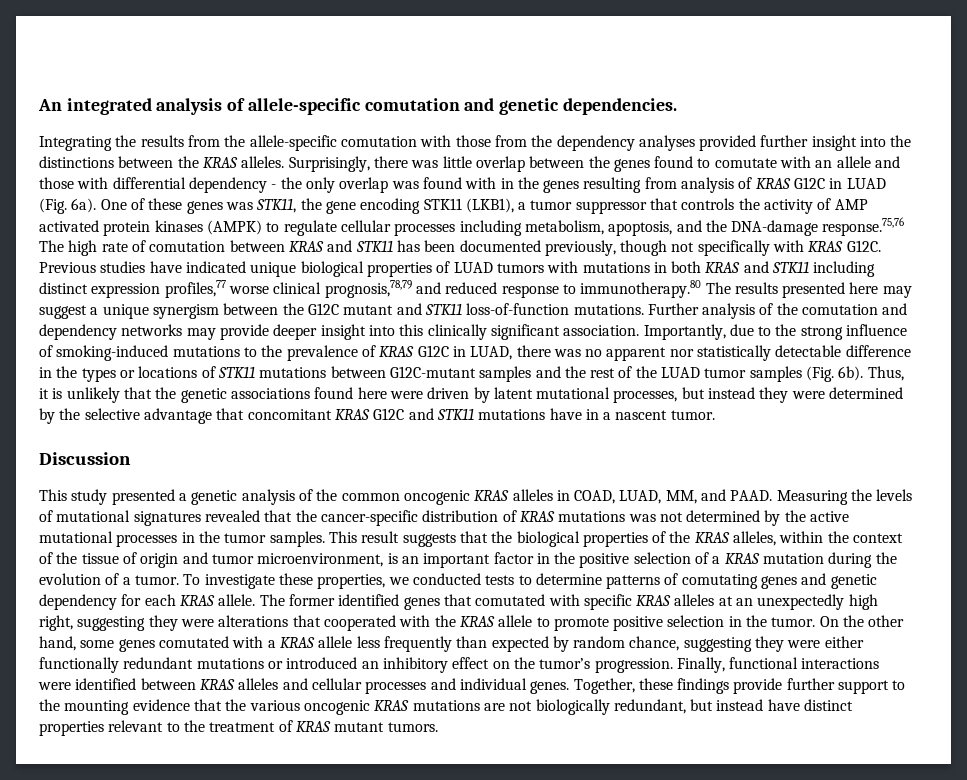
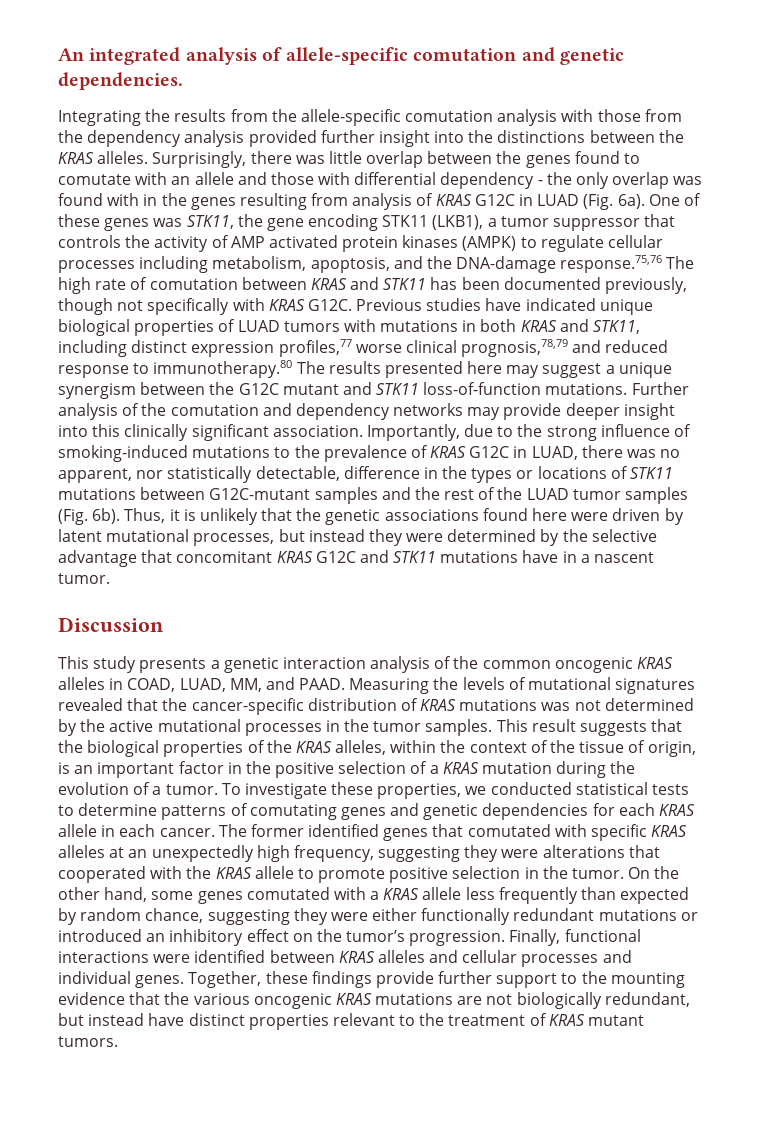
- Integrating the results from the allele-specific comutation with those from the dependency analyses provided further insight into the distinctions between the KRAS alleles.
+ Integrating the results from the allele-specific comutation analysis with those from the dependency analysis provided further insight into the distinctions between the KRAS alleles.
- Previous studies have indicated unique biological properties of LUAD tumors with mutations in both KRAS and STK11 including distinct expression profiles,77 worse clinical prognosis,78,79 and reduced response to immunotherapy.80 The results presented here may suggest a unique synergism between the G12C mutant and STK11 loss-of-function mutations.
+ Previous studies have indicated unique biological properties of LUAD tumors with mutations in both KRAS and STK11, including distinct expression profiles,77 worse clinical prognosis,78,79 and reduced response to immunotherapy.80 The results presented here may suggest a unique synergism between the G12C mutant and STK11 loss-of-function mutations.
- Importantly, due to the strong influence of smoking-induced mutations to the prevalence of KRAS G12C in LUAD, there was no apparent nor statistically detectable difference in the types or locations of STK11 mutations between G12C-mutant samples and the rest of the LUAD tumor samples (Fig. 6b).
+ Importantly, due to the strong influence of smoking-induced mutations to the prevalence of KRAS G12C in LUAD, there was no apparent, nor statistically detectable, difference in the types or locations of STK11 mutations between G12C-mutant samples and the rest of the LUAD tumor samples (Fig. 6b).
- This study presented a genetic analysis of the common oncogenic KRAS alleles in COAD, LUAD, MM, and PAAD.
+ This study presents a genetic interaction analysis of the common oncogenic KRAS alleles in COAD, LUAD, MM, and PAAD.
- This result suggests that the biological properties of the KRAS alleles, within the context of the tissue of origin and tumor microenvironment, is an important factor in the positive selection of a KRAS mutation during the evolution of a tumor.
+ This result suggests that the biological properties of the KRAS alleles, within the context of the tissue of origin, is an important factor in the positive selection of a KRAS mutation during the evolution of a tumor.
- To investigate these properties, we conducted tests to determine patterns of comutating genes and genetic dependency for each KRAS allele.
+ To investigate these properties, we conducted statistical tests to determine patterns of comutating genes and genetic dependencies for each KRAS allele in each cancer.
- The former identified genes that comutated with specific KRAS alleles at an unexpectedly high right, suggesting they were alterations that cooperated with the KRAS allele to promote positive selection in the tumor.
+ The former identified genes that comutated with specific KRAS alleles at an unexpectedly high frequency, suggesting they were alterations that cooperated with the KRAS allele to promote positive selection in the tumor.

